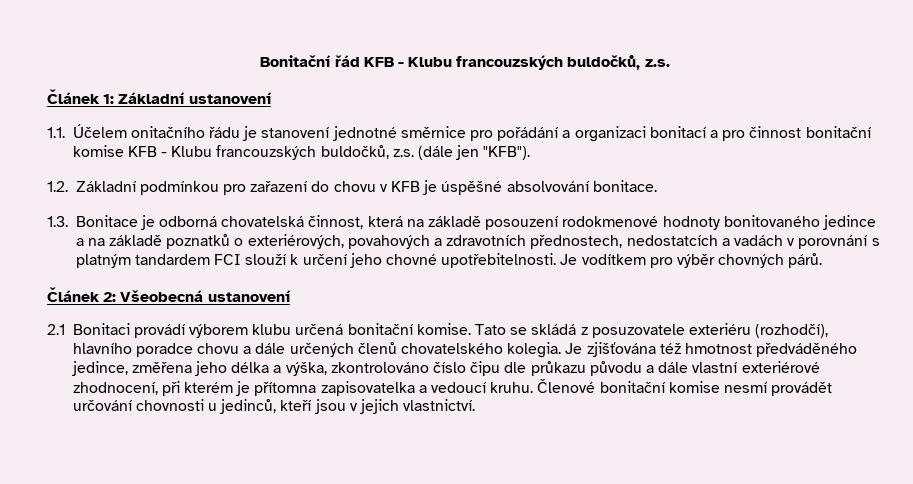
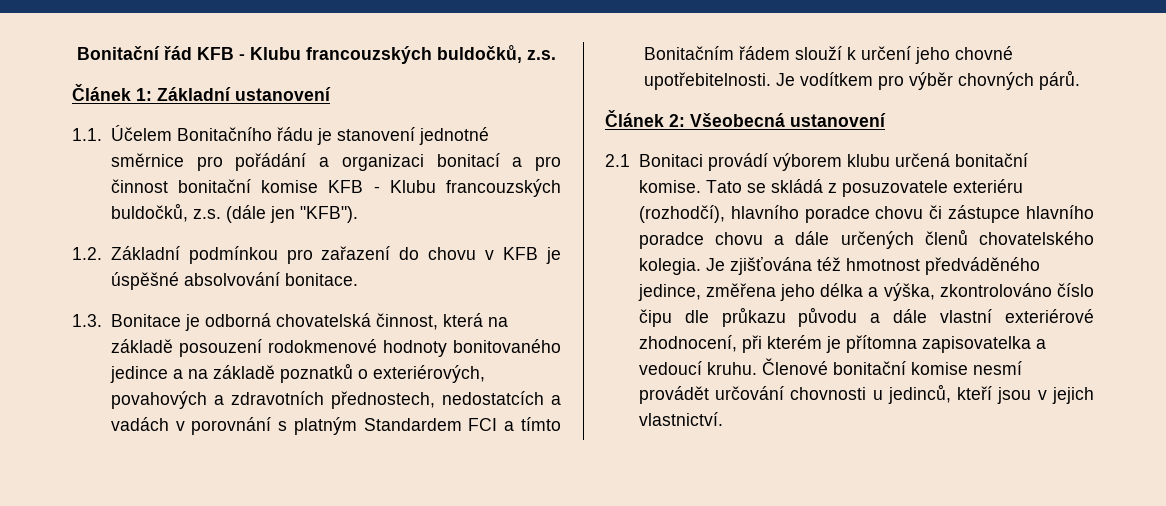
- 1.1. Účelem onitačního řádu je stanovení jednotné směrnice pro pořádání a organizaci bonitací a pro činnost bonitační komise KFB - Klubu francouzských buldočků, z.s. (dále jen "KFB").
+ 1.1. Účelem Bonitačního řádu je stanovení jednotné směrnice pro pořádání a organizaci bonitací a pro činnost bonitační komise KFB - Klubu francouzských buldočků, z.s. (dále jen "KFB").
- 1.3. Bonitace je odborná chovatelská činnost, která na základě posouzení rodokmenové hodnoty bonitovaného jedince a na základě poznatků o exteriérových, povahových a zdravotních přednostech, nedostatcích a vadách v porovnání s platným tandardem FCI slouží k určení jeho chovné upotřebitelnosti.
+ 1.3. Bonitace je odborná chovatelská činnost, která na základě posouzení rodokmenové hodnoty bonitovaného jedince a na základě poznatků o exteriérových, povahových a zdravotních přednostech, nedostatcích a vadách v porovnání s platným Standardem FCI a tímto Bonitačním řádem slouží k určení jeho chovné upotřebitelnosti.
- Tato se skládá z posuzovatele exteriéru (rozhodčí), hlavního poradce chovu a dále určených členů chovatelského kolegia.
+ Tato se skládá z posuzovatele exteriéru (rozhodčí), hlavního poradce chovu či zástupce hlavního poradce chovu a dále určených členů chovatelského kolegia.

